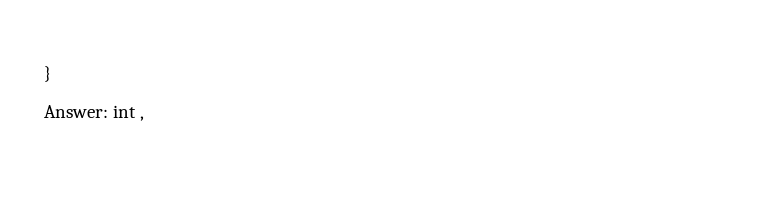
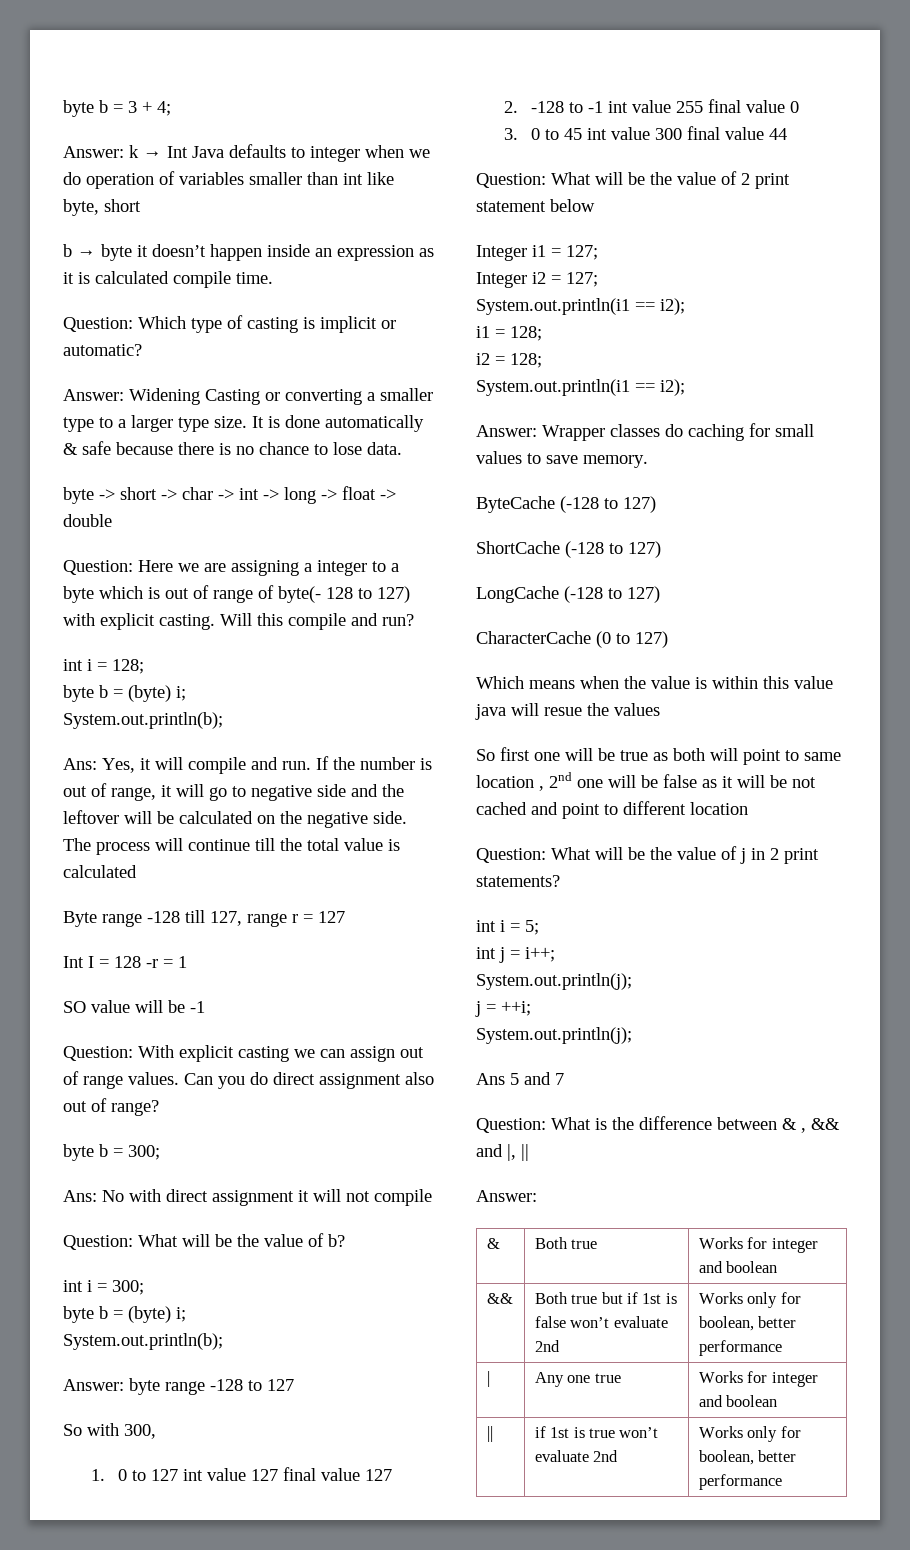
- }
- Answer: int ,
+ byte b = 3 + 4;
+ Answer: k → Int Java defaults to integer when we do operation of variables smaller than int like byte, short
+ b → byte it doesn’t happen inside an expression as it is calculated compile time.
+ Question: Which type of casting is implicit or automatic?
+ Answer: Widening Casting or converting a smaller type to a larger type size. It is done automatically & safe because there is no chance to lose data.
+ byte -> short -> char -> int -> long -> float -> double
+ Question: Here we are assigning a integer to a byte which is out of range of byte(- 128 to 127) with explicit casting. Will this compile and run?
+ int i = 128;
+ byte b = (byte) i;
+ System.out.println(b);
+ Ans: Yes, it will compile and run. If the number is out of range, it will go to negative side and the leftover will be calculated on the negative side. The process will continue till the total value is calculated
+ Byte range -128 till 127, range r = 127
+ Int I = 128 -r = 1
+ SO value will be -1
+ Question: With explicit casting we can assign out of range values. Can you do direct assignment also out of range?
+ byte b = 300;
+ Ans: No with direct assignment it will not compile
+ Question: What will be the value of b?
+ int i = 300;
+ byte b = (byte) i;
+ System.out.println(b);
+ Answer: byte range -128 to 127
+ So with 300,
+ 1. 0 to 127 int value 127 final value 127
+ 2. -128 to -1 int value 255 final value 0
+ 3. 0 to 45 int value 300 final value 44
+ Question: What will be the value of 2 print statement below
+ Integer i1 = 127;
+ Integer i2 = 127;
+ System.out.println(i1 == i2);
+ i1 = 128;
+ i2 = 128;
+ System.out.println(i1 == i2);
+ Answer: Wrapper classes do caching for small values to save memory.
+ ByteCache (-128 to 127)
+ ShortCache (-128 to 127)
+ LongCache (-128 to 127)
+ CharacterCache (0 to 127)
+ Which means when the value is within this value java will resue the values
+ So first one will be true as both will point to same location , 2nd one will be false as it will be not cached and point to different location
+ Question: What will be the value of j in 2 print statements?
+ int i = 5;
+ int j = i++;
+ System.out.println(j);
+ j = ++i;
+ System.out.println(j);
+ Ans 5 and 7
+ Question: What is the difference between & , && and |, ||
+ Answer:
+ & | Both true | Works for integer and boolean
+ && | Both true but if 1st is false won’t evaluate 2nd | Works only for boolean, better performance
+ | | Any one true | Works for integer and boolean
+ || | if 1st is true won’t evaluate 2nd | Works only for boolean, better performance

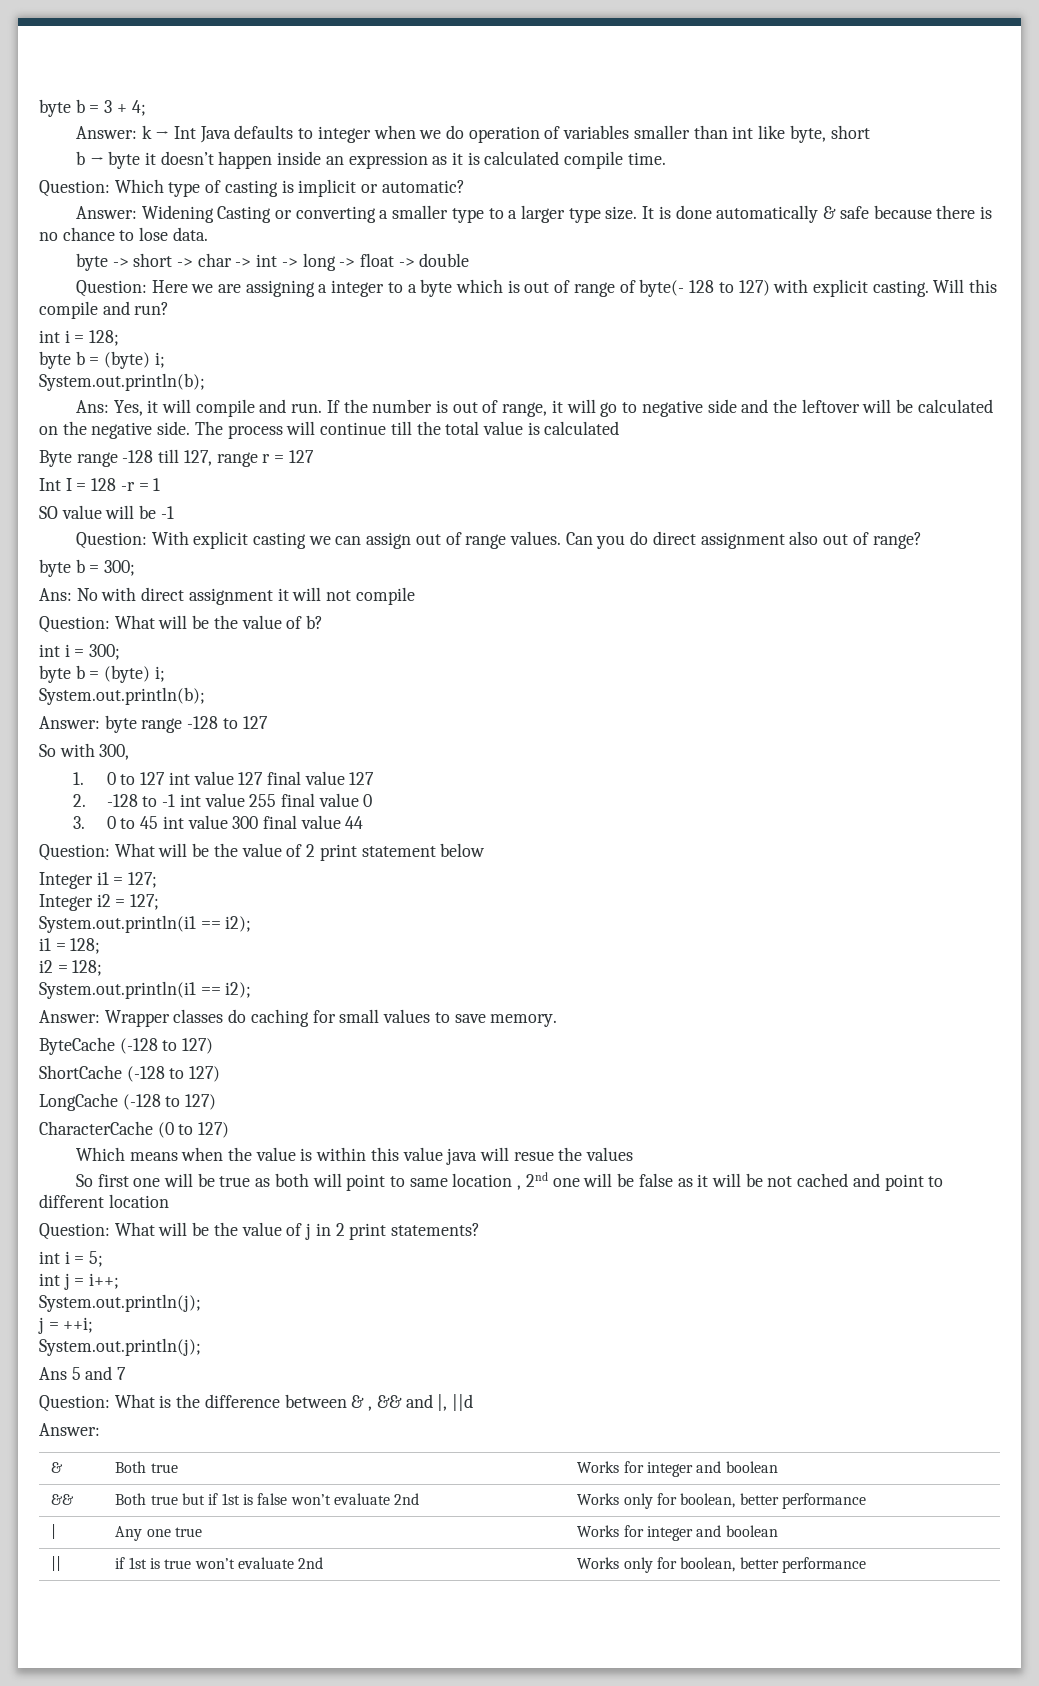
- Question: What is the difference between & , && and |, ||
+ Question: What is the difference between & , && and |, ||d

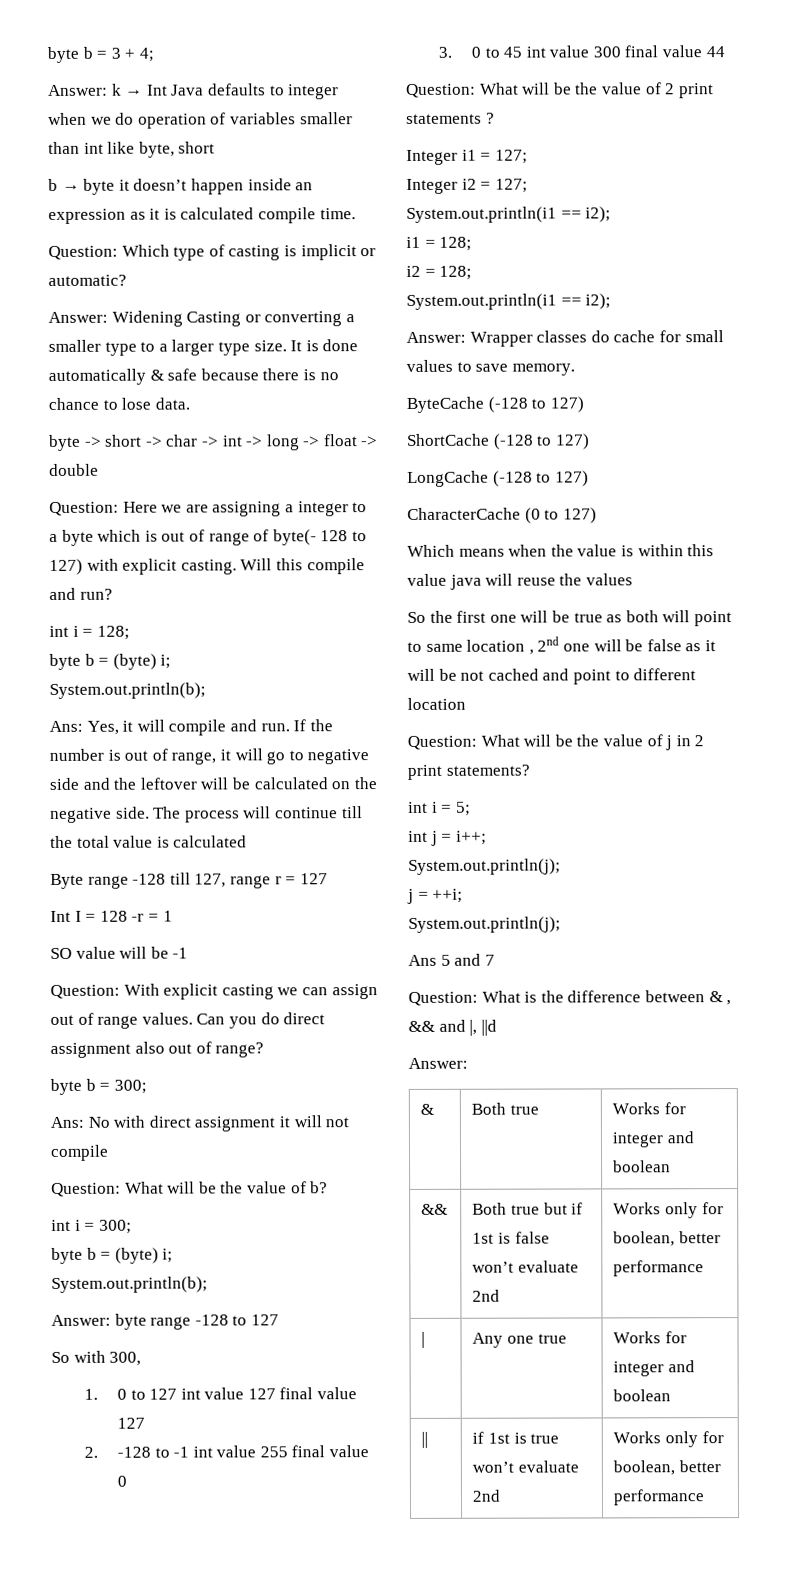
- Question: What will be the value of 2 print statement below
+ Question: What will be the value of 2 print statements ?
- Answer: Wrapper classes do caching for small values to save memory.
+ Answer: Wrapper classes do cache for small values to save memory.
- Which means when the value is within this value java will resue the values
+ Which means when the value is within this value java will reuse the values
- So first one will be true as both will point to same location , 2nd one will be false as it will be not cached and point to different location
+ So the first one will be true as both will point to same location , 2nd one will be false as it will be not cached and point to different location

